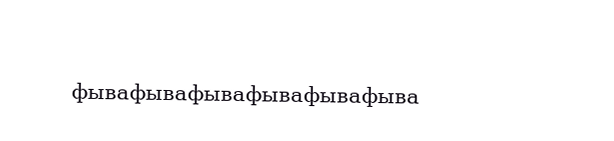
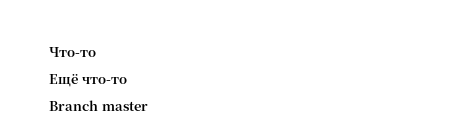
- фывафывафывафывафывафыва
+ Что-то
+ Ещё что-то
+ Branch master

